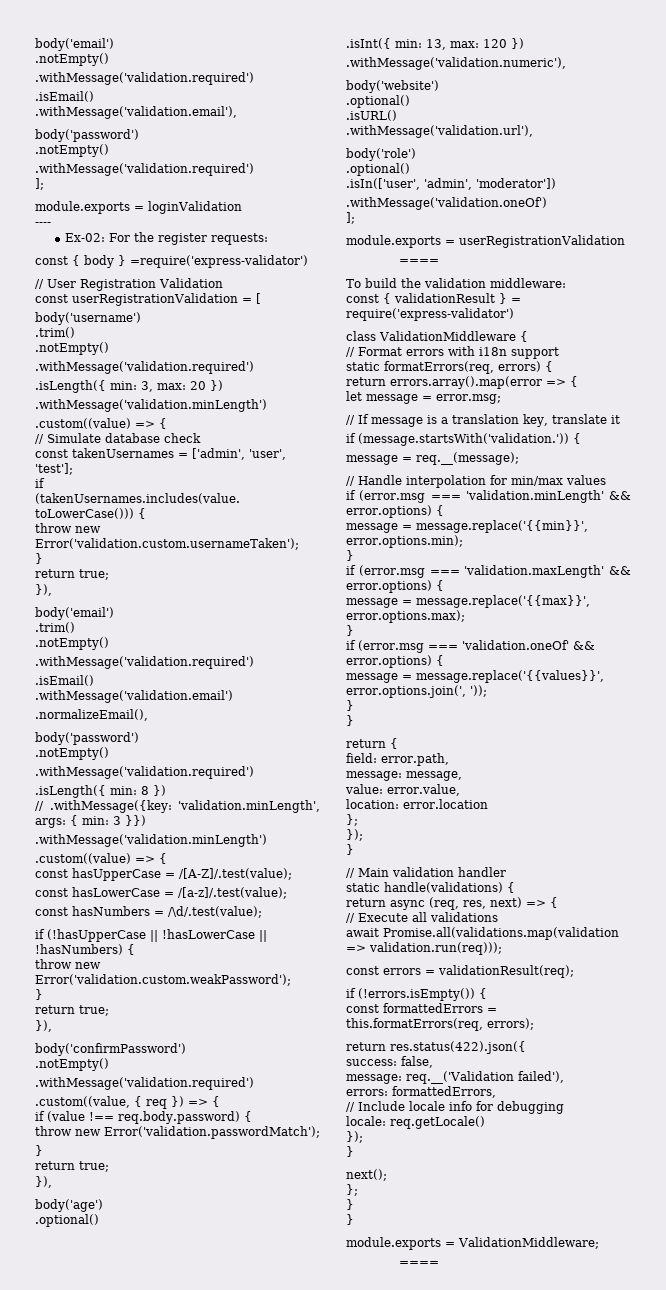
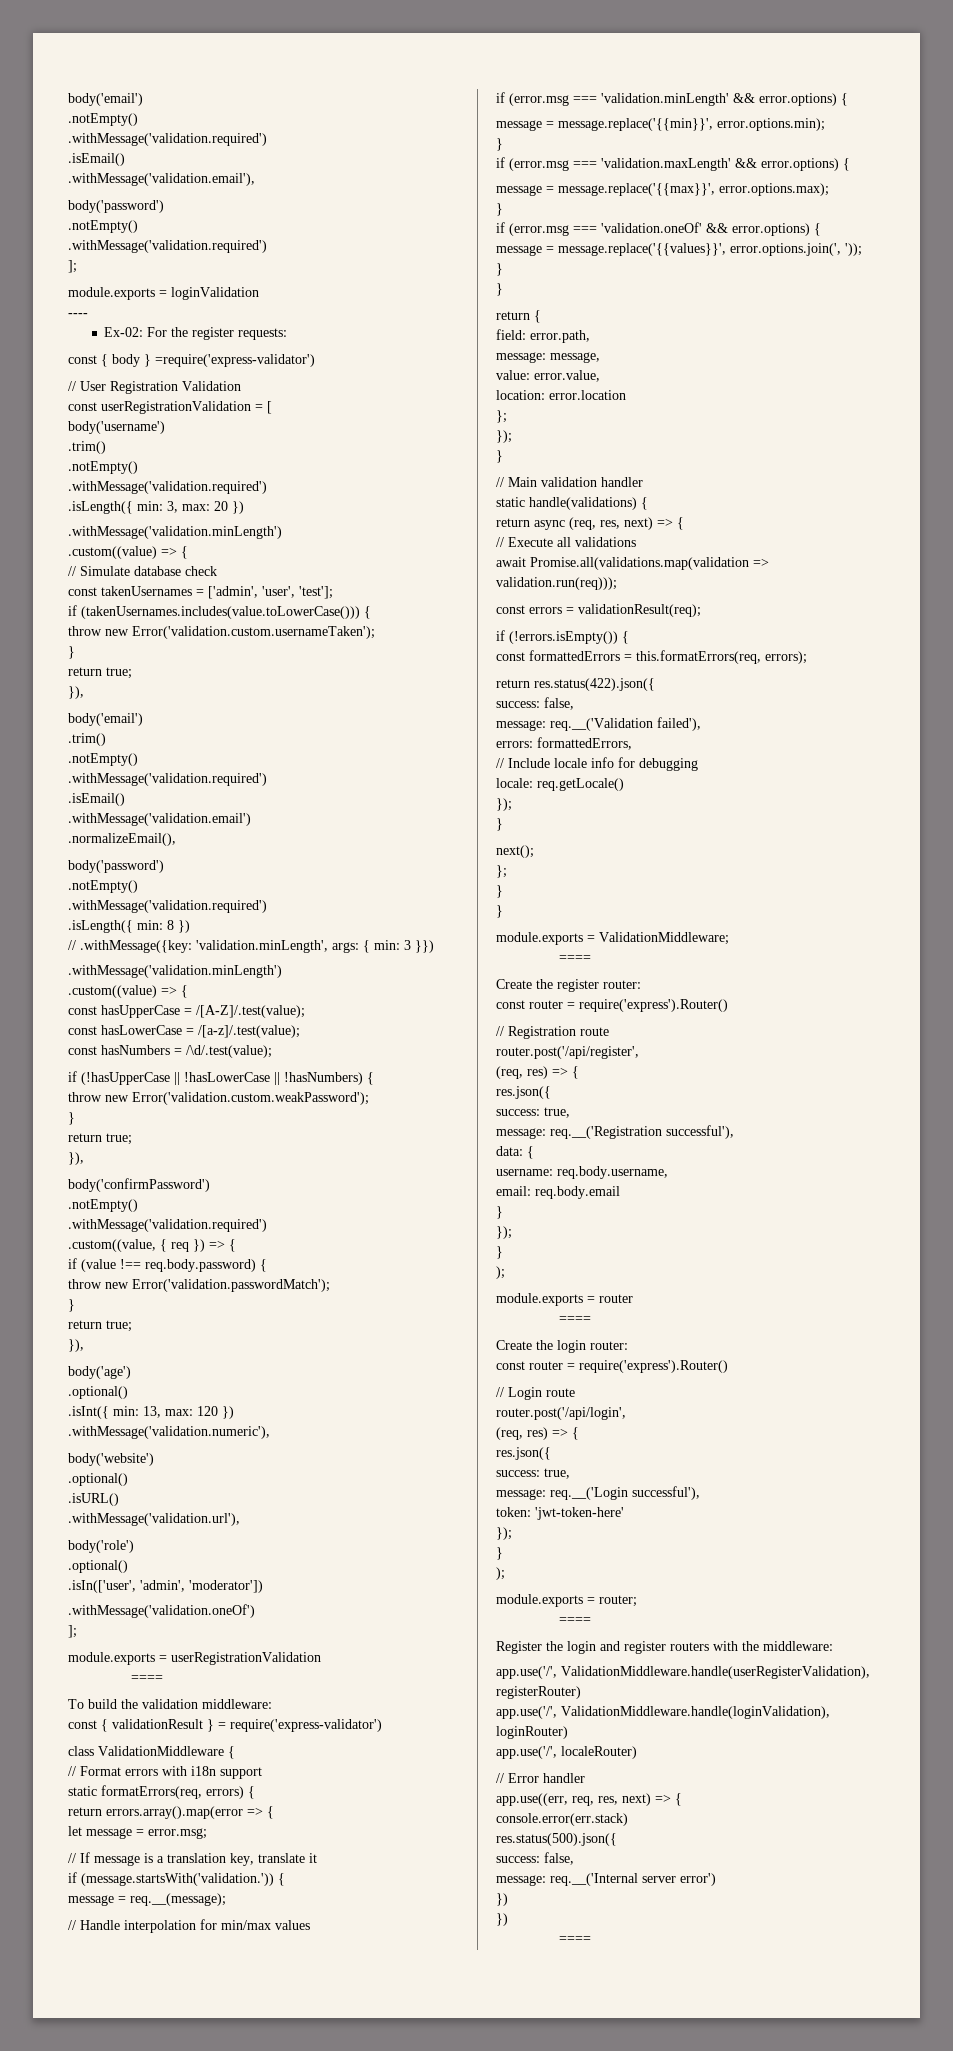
+ Create the register router:
+ const router = require('express').Router()
+ // Registration route
+ router.post('/api/register',
+ (req, res) => {
+ res.json({
+ success: true,
+ message: req.__('Registration successful'),
+ data: {
+ username: req.body.username,
+ email: req.body.email
+ }
+ });
+ }
+ );
+ module.exports = router
+ ====
+ Create the login router:
+ const router = require('express').Router()
+ // Login route
+ router.post('/api/login',
+ (req, res) => {
+ res.json({
+ success: true,
+ message: req.__('Login successful'),
+ token: 'jwt-token-here'
+ });
+ }
+ );
+ module.exports = router;
+ ====
+ Register the login and register routers with the middleware:
+ app.use('/', ValidationMiddleware.handle(userRegisterValidation), registerRouter)
+ app.use('/', ValidationMiddleware.handle(loginValidation), loginRouter)
+ app.use('/', localeRouter)
+ // Error handler
+ app.use((err, req, res, next) => {
+ console.error(err.stack)
+ res.status(500).json({
+ success: false,
+ message: req.__('Internal server error')
+ })
+ })
+ ====

